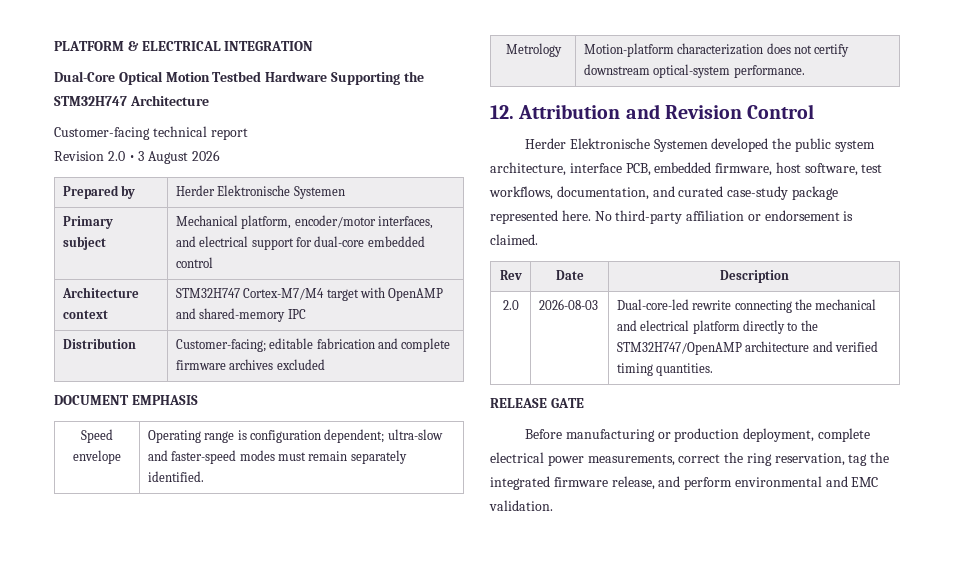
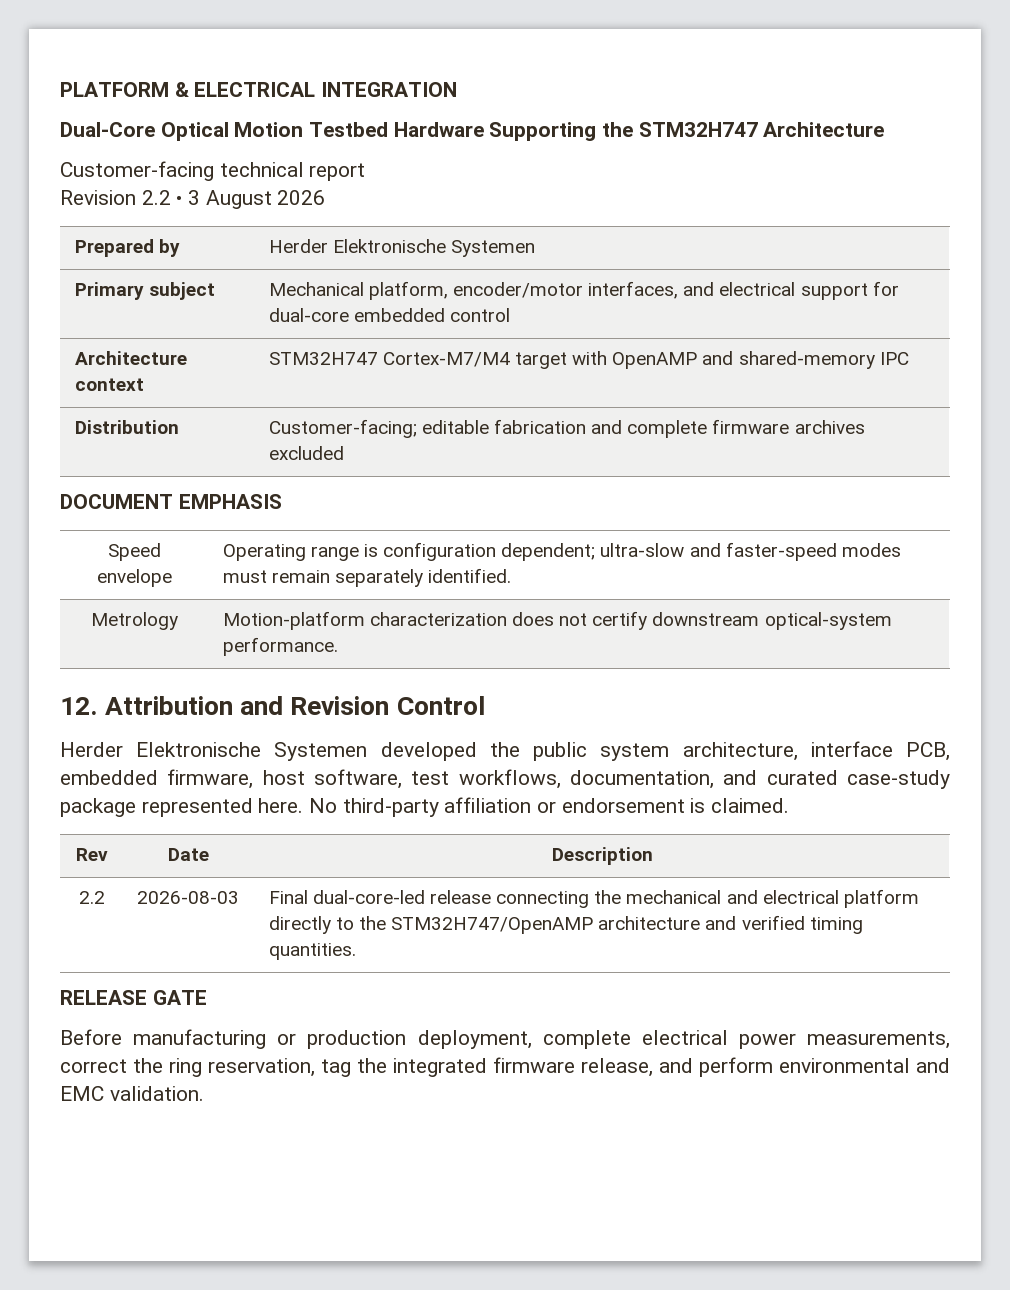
- Revision 2.0 • 3 August 2026
+ Revision 2.2 • 3 August 2026
- 2.0 | 2026-08-03 | Dual-core-led rewrite connecting the mechanical and electrical platform directly to the STM32H747/OpenAMP architecture and verified timing quantities.
+ 2.2 | 2026-08-03 | Final dual-core-led release connecting the mechanical and electrical platform directly to the STM32H747/OpenAMP architecture and verified timing quantities.

